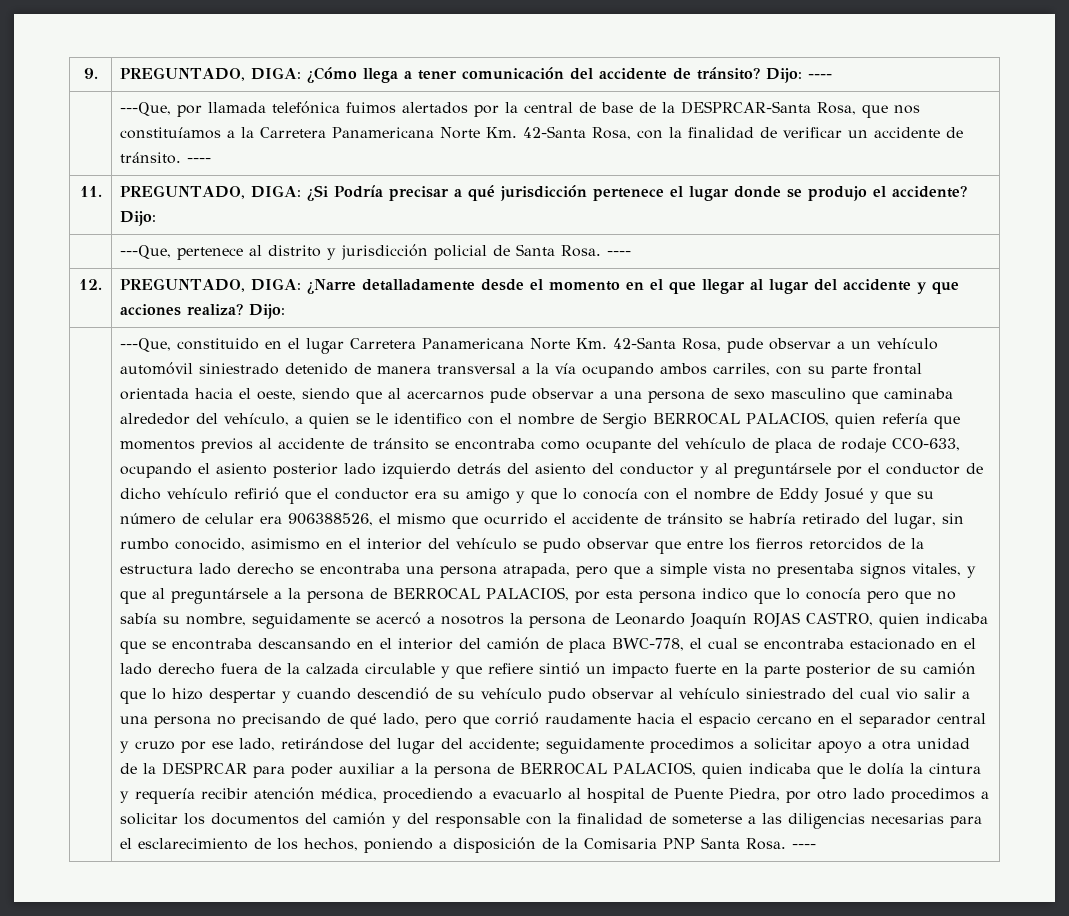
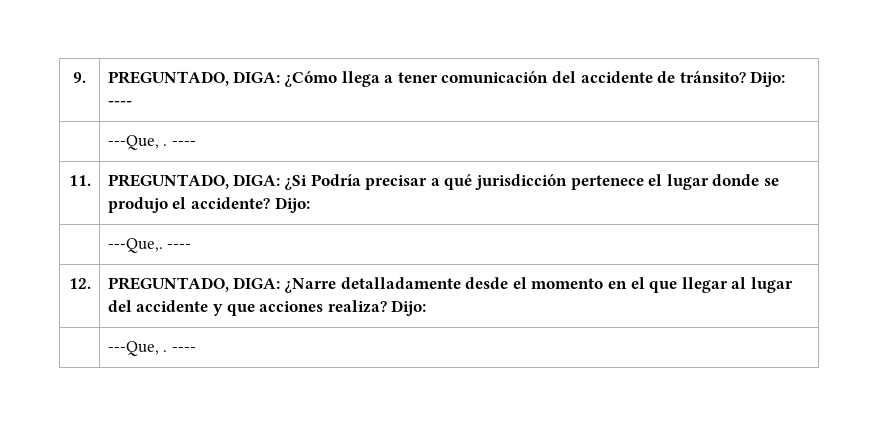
  9. | PREGUNTADO, DIGA: ¿Cómo llega a tener comunicación del accidente de tránsito? Dijo: ----
- | ---Que, por llamada telefónica fuimos alertados por la central de base de la DESPRCAR-Santa Rosa, que nos constituíamos a la Carretera Panamericana Norte Km. 42-Santa Rosa, con la finalidad de verificar un accidente de tránsito. ----
+ | ---Que, . ----
- | ---Que, pertenece al distrito y jurisdicción policial de Santa Rosa. ----
+ | ---Que,. ----
  12. | PREGUNTADO, DIGA: ¿Narre detalladamente desde el momento en el que llegar al lugar del accidente y que acciones realiza? Dijo:
- | ---Que, constituido en el lugar Carretera Panamericana Norte Km. 42-Santa Rosa, pude observar a un vehículo automóvil siniestrado detenido de manera transversal a la vía ocupando ambos carriles, con su parte frontal orientada hacia el oeste, siendo que al acercarnos pude observar a una persona de sexo masculino que caminaba alrededor del vehículo, a quien se le identifico con el nombre de Sergio BERROCAL PALACIOS, quien refería que momentos previos al accidente de tránsito se encontraba como ocupante del vehículo de placa de rodaje CCO-633, ocupando el asiento posterior lado izquierdo detrás del asiento del conductor y al preguntársele por el conductor de dicho vehículo refirió que el conductor era su amigo y que lo conocía con el nombre de Eddy Josué y que su número de celular era 906388526, el mismo que ocurrido el accidente de tránsito se habría retirado del lugar, sin rumbo conocido, asimismo en el interior del vehículo se pudo observar que entre los fierros retorcidos de la estructura lado derecho se encontraba una persona atrapada, pero que a simple vista no presentaba signos vitales, y que al preguntársele a la persona de BERROCAL PALACIOS, por esta persona indico que lo conocía pero que no sabía su nombre, seguidamente se acercó a nosotros la persona de Leonardo Joaquín ROJAS CASTRO, quien indicaba que se encontraba descansando en el interior del camión de placa BWC-778, el cual se encontraba estacionado en el lado derecho fuera de la calzada circulable y que refiere sintió un impacto fuerte en la parte posterior de su camión que lo hizo despertar y cuando descendió de su vehículo pudo observar al vehículo siniestrado del cual vio salir a una persona no precisando de qué lado, pero que corrió raudamente hacia el espacio cercano en el separador central y cruzo por ese lado, retirándose del lugar del accidente; seguidamente procedimos a solicitar apoyo a otra unidad de la DESPRCAR para poder auxiliar a la persona de BERROCAL PALACIOS, quien indicaba que le dolía la cintura y requería recibir atención médica, procediendo a evacuarlo al hospital de Puente Piedra, por otro lado procedimos a solicitar los documentos del camión y del responsable con la finalidad de someterse a las diligencias necesarias para el esclarecimiento de los hechos, poniendo a disposición de la Comisaria PNP Santa Rosa.
+ | ---Que, .

